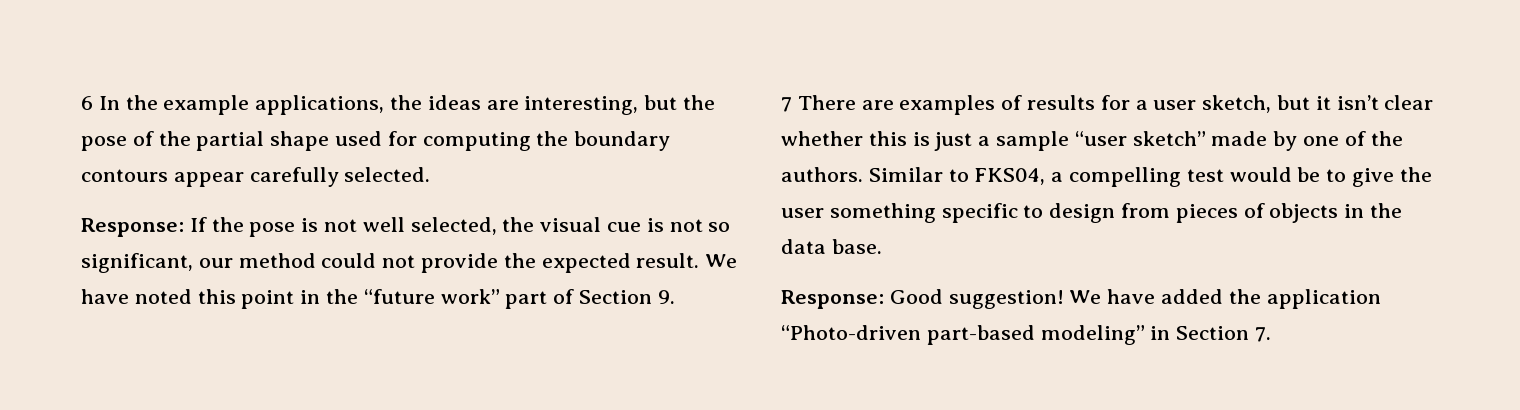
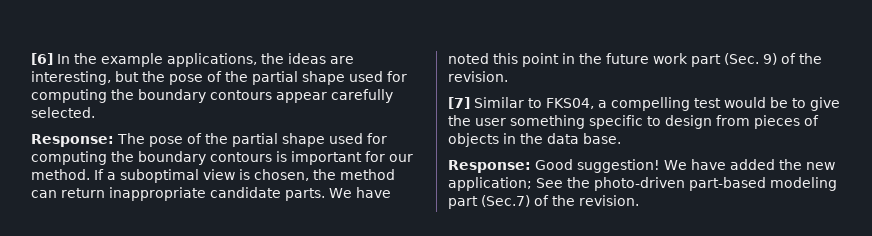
- 6 In the example applications, the ideas are interesting, but the pose of the partial shape used for computing the boundary contours appear carefully selected.
+ [6] In the example applications, the ideas are interesting, but the pose of the partial shape used for computing the boundary contours appear carefully selected.
- Response: If the pose is not well selected, the visual cue is not so significant, our method could not provide the expected result.
+ Response: The pose of the partial shape used for computing the boundary contours is important for our method. If a suboptimal view is chosen, the method can return inappropriate candidate parts.
- We have noted this point in the “future work” part of Section 9.
- 7 There are examples of results for a user sketch, but it isn’t clear whether this is just a sample “user sketch” made by one of the authors. Similar to FKS04, a compelling test would be to give the user something specific to design from pieces of objects in the data base.
+ We have noted this point in the future work part (Sec. 9) of the revision.
+ [7] Similar to FKS04, a compelling test would be to give the user something specific to design from pieces of objects in the data base.
- We have added the application “Photo-driven part-based modeling” in Section 7.
+ We have added the new application; See the photo-driven part-based modeling part (Sec.7) of the revision.

